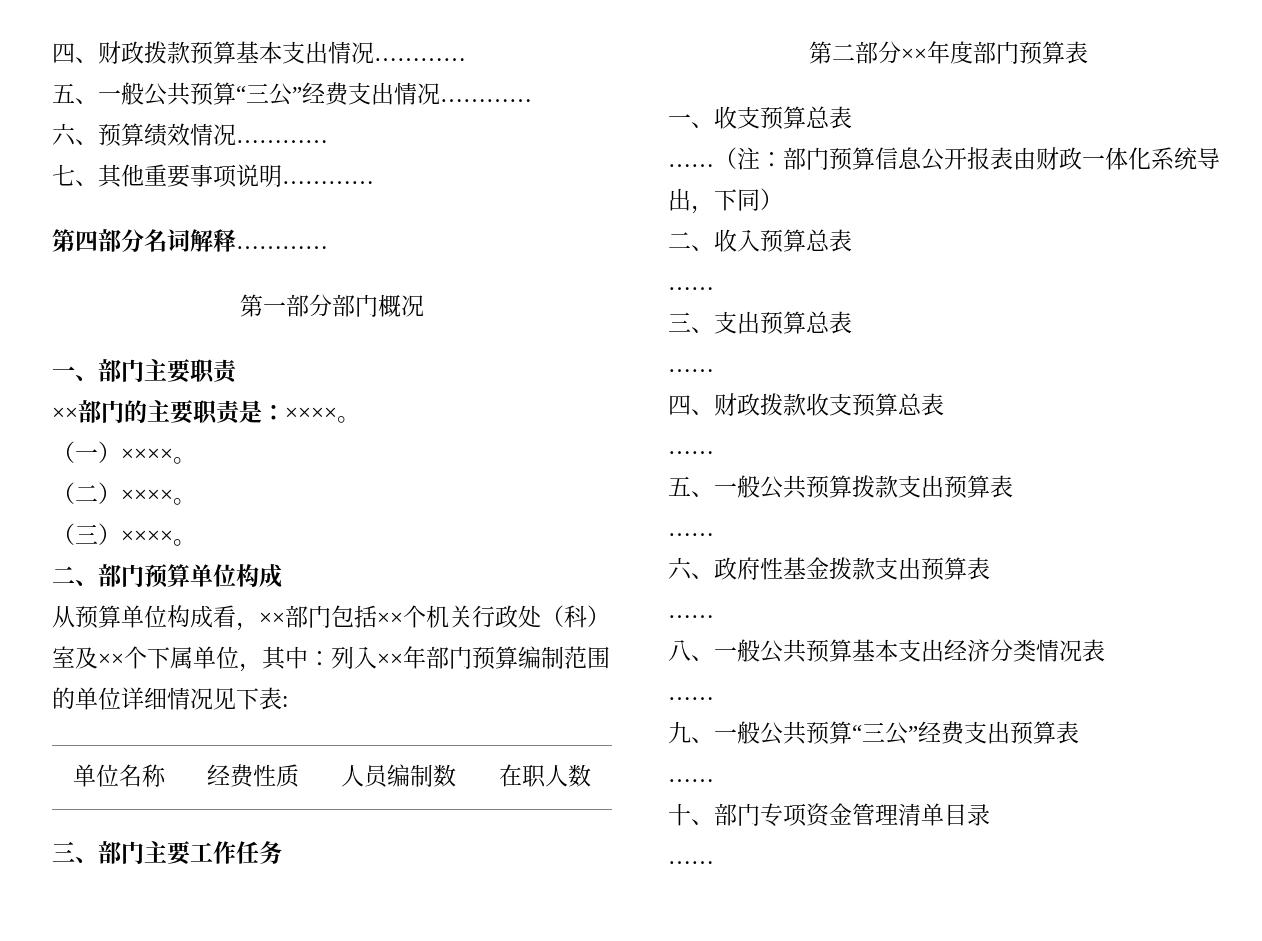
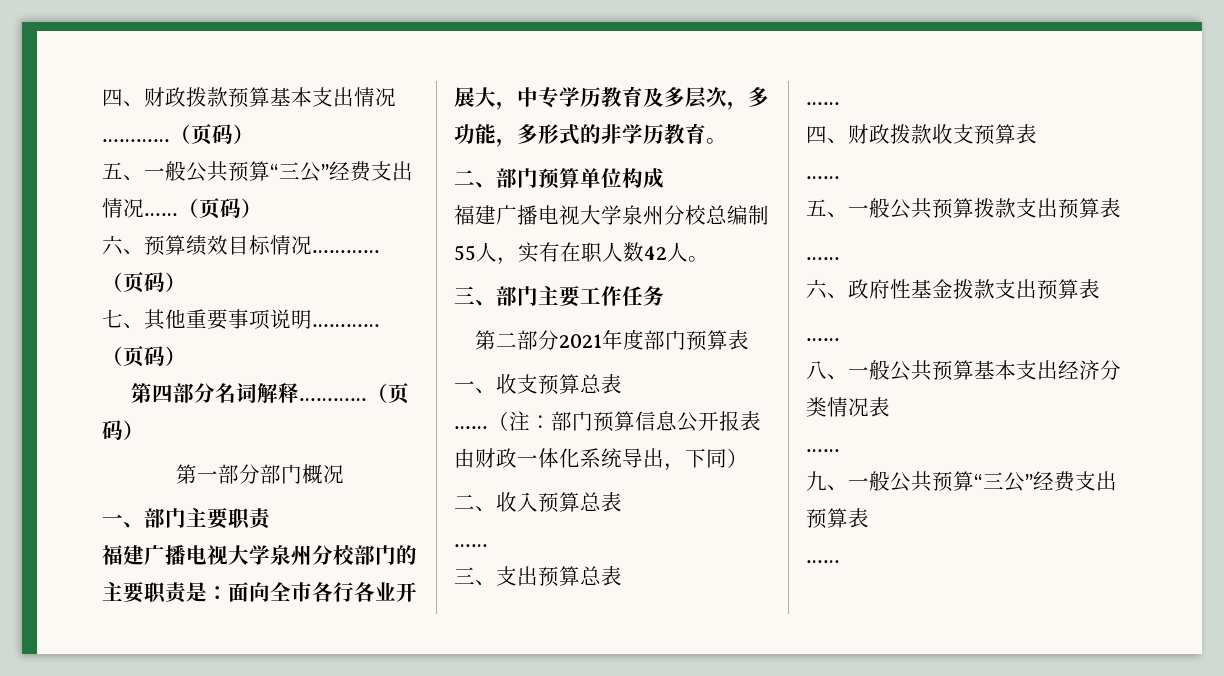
- 四、财政拨款预算基本支出情况…………
+ 四、财政拨款预算基本支出情况…………（页码）
- 五、一般公共预算“三公”经费支出情况…………
+ 五、一般公共预算“三公”经费支出情况……（页码）
- 六、预算绩效情况…………
+ 六、预算绩效目标情况…………（页码）
- 七、其他重要事项说明…………
+ 七、其他重要事项说明…………（页码）
- 第四部分名词解释…………
+ 第四部分名词解释…………（页码）
- ××部门的主要职责是：××××。
- （一）××××。
- （二）××××。
- （三）××××。
+ 福建广播电视大学泉州分校部门的主要职责是：面向全市各行各业开展大，中专学历教育及多层次，多功能，多形式的非学历教育。
- 从预算单位构成看，××部门包括××个机关行政处（科）室及××个下属单位，其中：列入××年部门预算编制范围的单位详细情况见下表:
- 单位名称 | 经费性质 | 人员编制数 | 在职人数
+ 福建广播电视大学泉州分校总编制55人，实有在职人数42人。
- 第二部分××年度部门预算表
+ 第二部分2021年度部门预算表
- 四、财政拨款收支预算总表
+ 四、财政拨款收支预算表
- 十、部门专项资金管理清单目录
- ……

